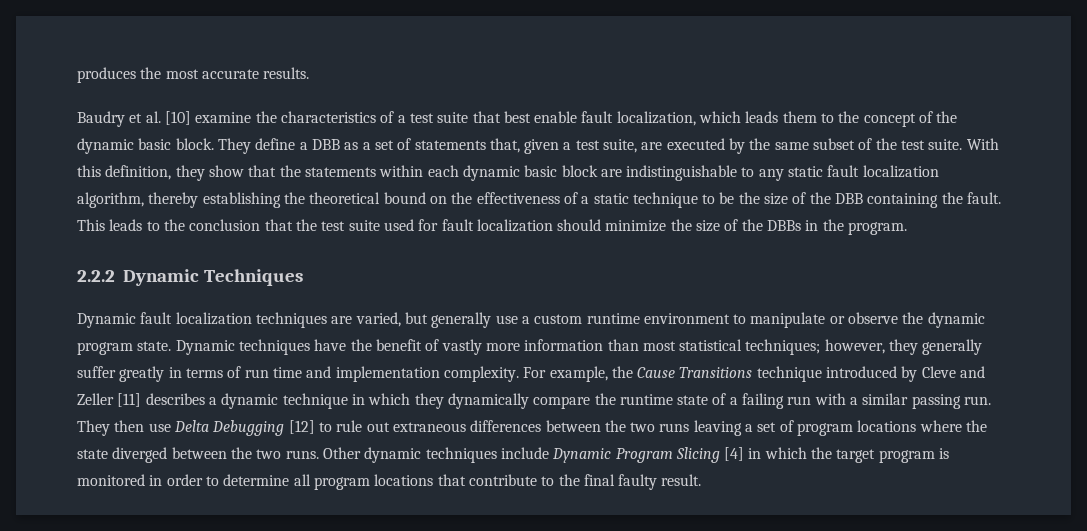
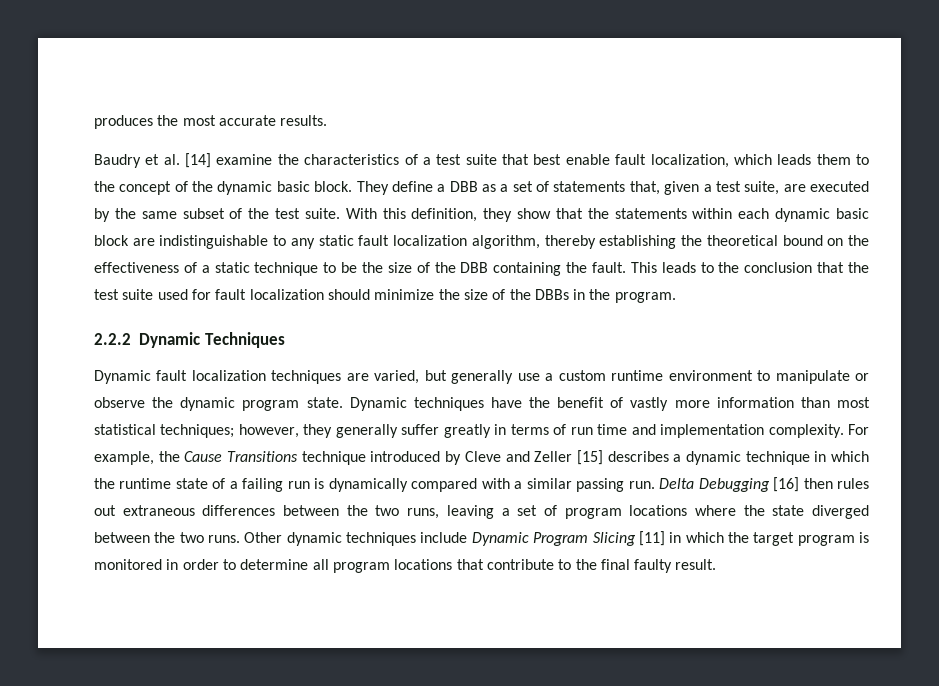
- Baudry et al. [10] examine the characteristics of a test suite that best enable fault localization, which leads them to the concept of the dynamic basic block.
+ Baudry et al. [14] examine the characteristics of a test suite that best enable fault localization, which leads them to the concept of the dynamic basic block.
- For example, the Cause Transitions technique introduced by Cleve and Zeller [11] describes a dynamic technique in which they dynamically compare the runtime state of a failing run with a similar passing run.
+ For example, the Cause Transitions technique introduced by Cleve and Zeller [15] describes a dynamic technique in which the runtime state of a failing run is dynamically compared with a similar passing run.
- They then use Delta Debugging [12] to rule out extraneous differences between the two runs leaving a set of program locations where the state diverged between the two runs.
+ Delta Debugging [16] then rules out extraneous differences between the two runs, leaving a set of program locations where the state diverged between the two runs.
- Other dynamic techniques include Dynamic Program Slicing [4] in which the target program is monitored in order to determine all program locations that contribute to the final faulty result.
+ Other dynamic techniques include Dynamic Program Slicing [11] in which the target program is monitored in order to determine all program locations that contribute to the final faulty result.

